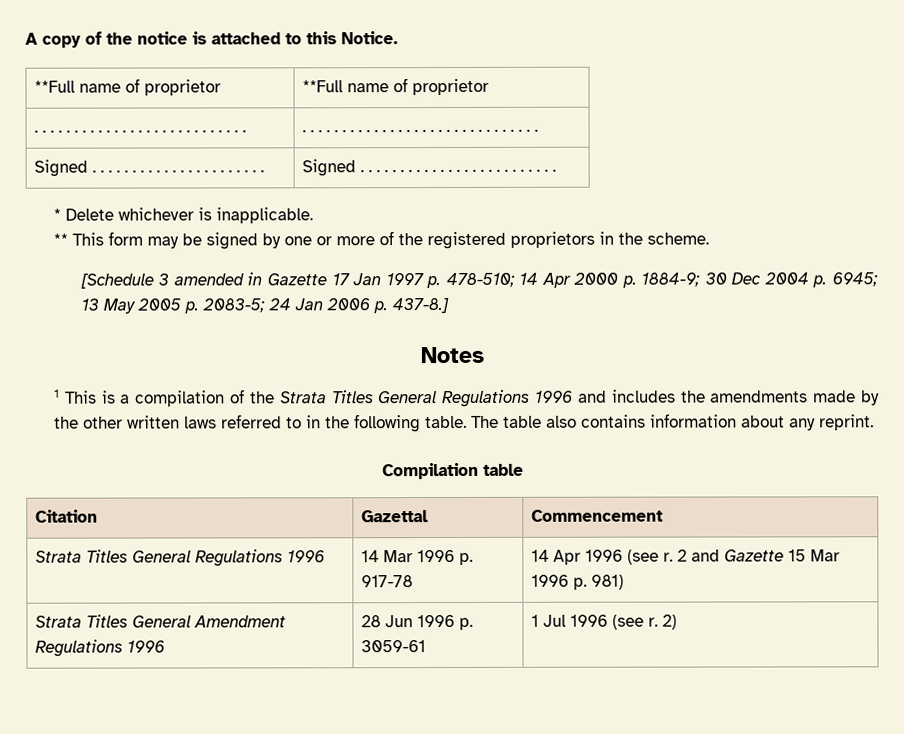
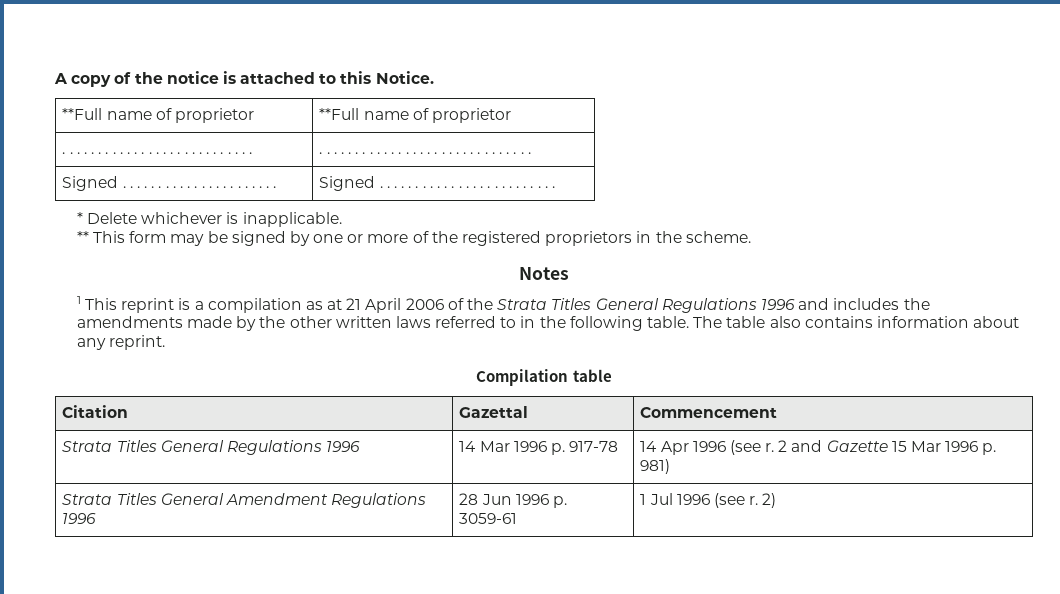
- [Schedule 3 amended in Gazette 17 Jan 1997 p. 478-510; 14 Apr 2000 p. 1884-9; 30 Dec 2004 p. 6945; 13 May 2005 p. 2083-5; 24 Jan 2006 p. 437-8.]
- 1 This is a compilation of the Strata Titles General Regulations 1996 and includes the amendments made by the other written laws referred to in the following table.
+ 1 This reprint is a compilation as at 21 April 2006 of the Strata Titles General Regulations 1996 and includes the amendments made by the other written laws referred to in the following table.

